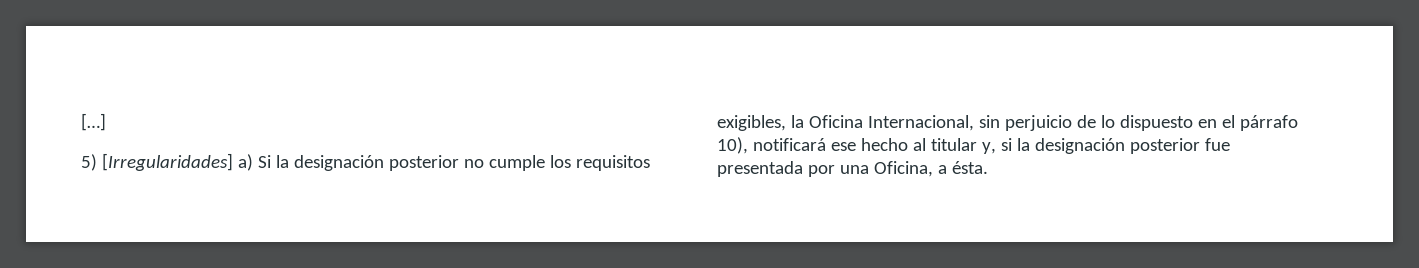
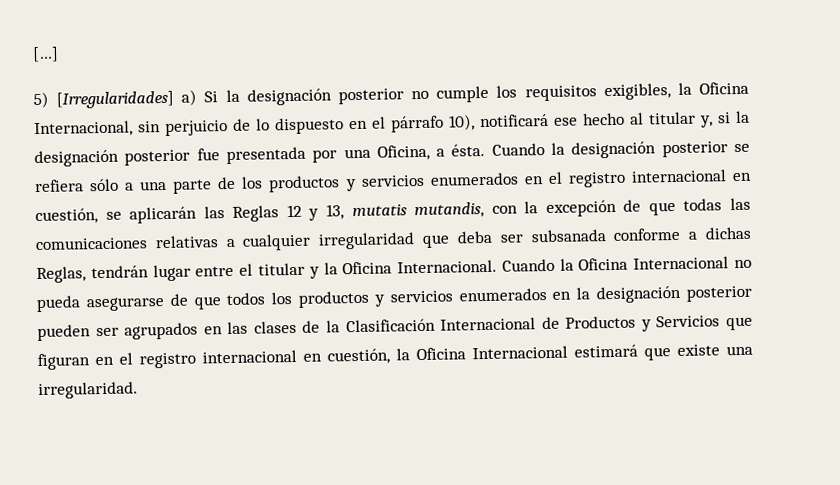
+ Cuando la designación posterior se refiera sólo a una parte de los productos y servicios enumerados en el registro internacional en cuestión, se aplicarán las Reglas 12 y 13, mutatis mutandis, con la excepción de que todas las comunicaciones relativas a cualquier irregularidad que deba ser subsanada conforme a dichas Reglas, tendrán lugar entre el titular y la Oficina Internacional. Cuando la Oficina Internacional no pueda asegurarse de que todos los productos y servicios enumerados en la designación posterior pueden ser agrupados en las clases de la Clasificación Internacional de Productos y Servicios que figuran en el registro internacional en cuestión, la Oficina Internacional estimará que existe una irregularidad.

